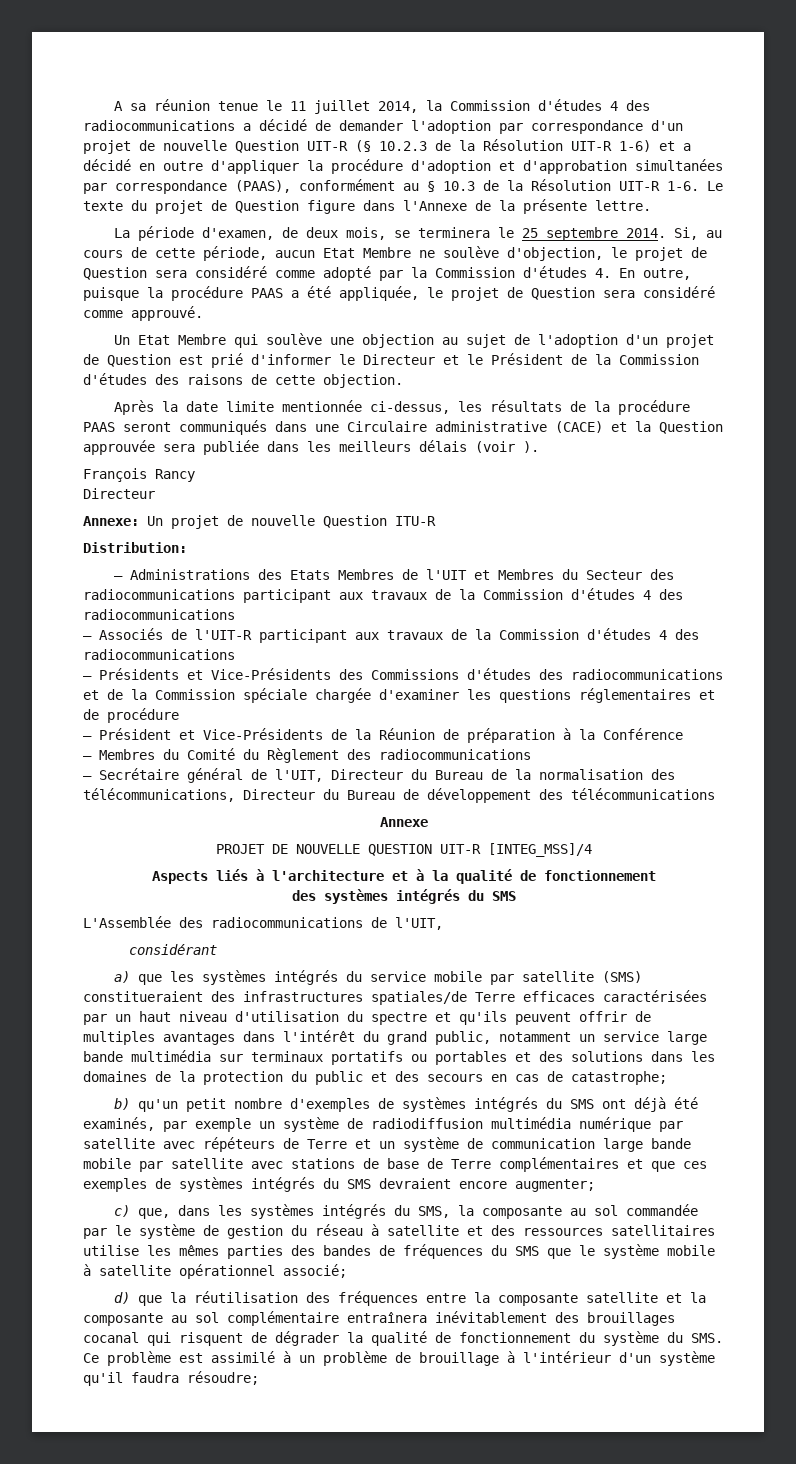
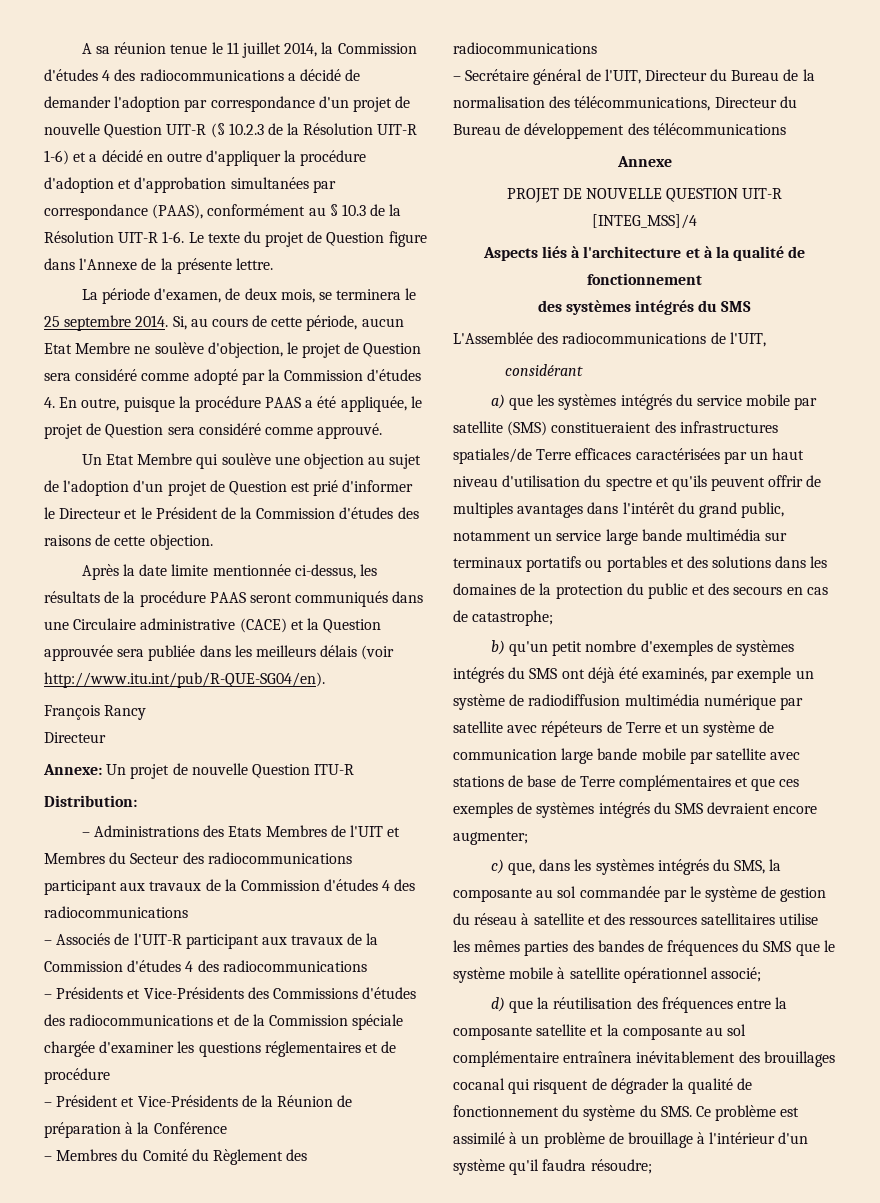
- Après la date limite mentionnée ci-dessus, les résultats de la procédure PAAS seront communiqués dans une Circulaire administrative (CACE) et la Question approuvée sera publiée dans les meilleurs délais (voir ).
+ Après la date limite mentionnée ci-dessus, les résultats de la procédure PAAS seront communiqués dans une Circulaire administrative (CACE) et la Question approuvée sera publiée dans les meilleurs délais (voir http://www.itu.int/pub/R-QUE-SG04/en).

